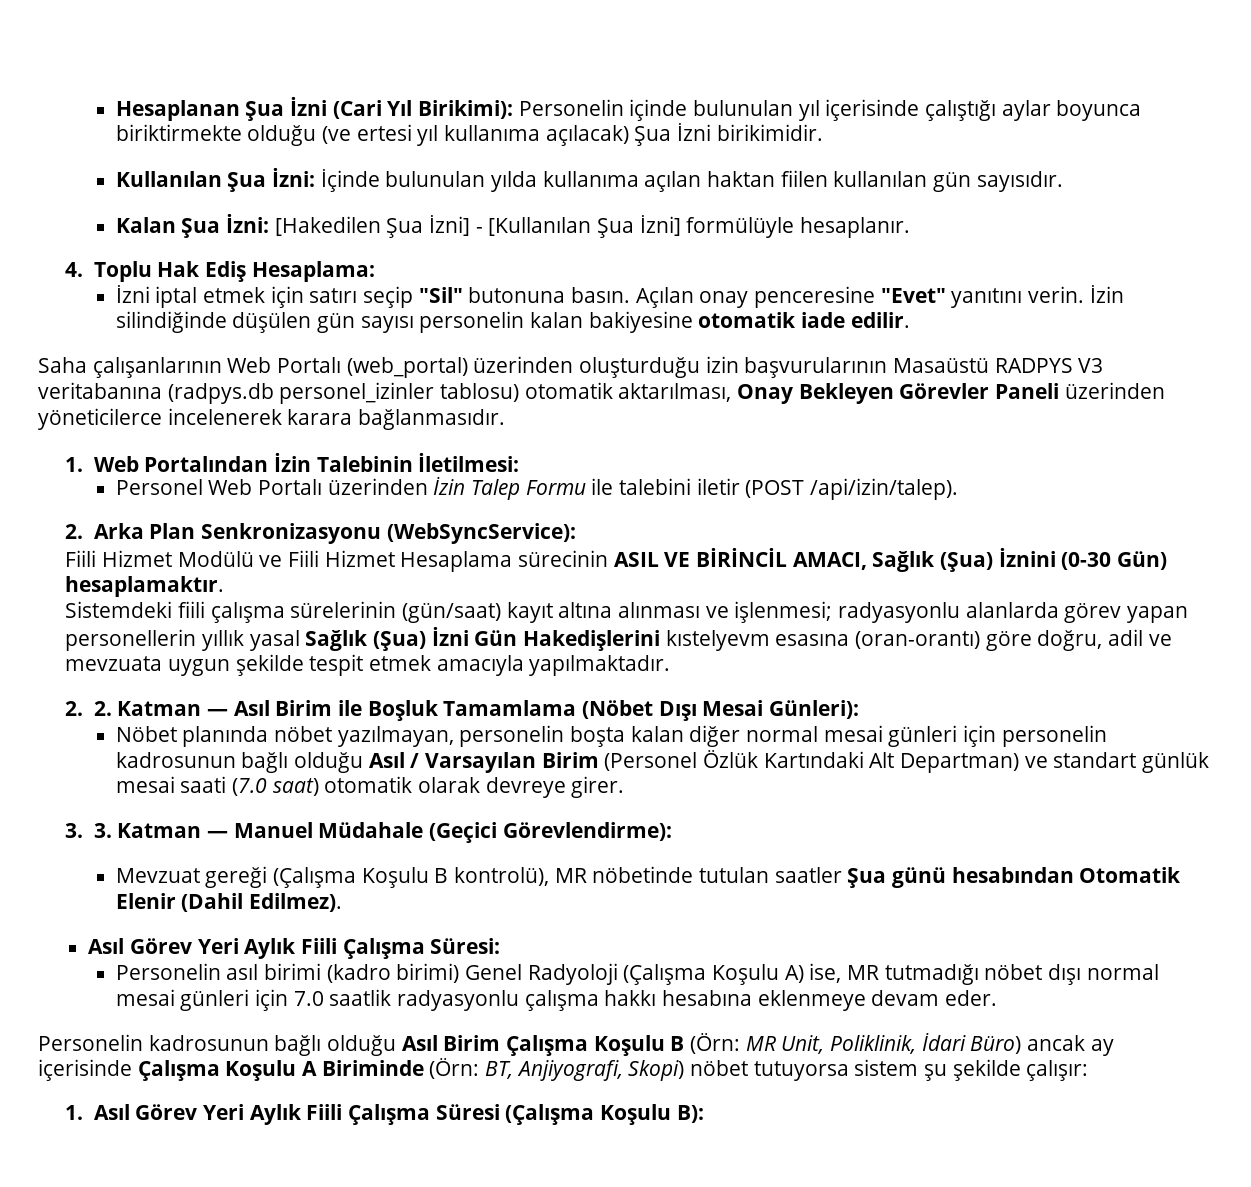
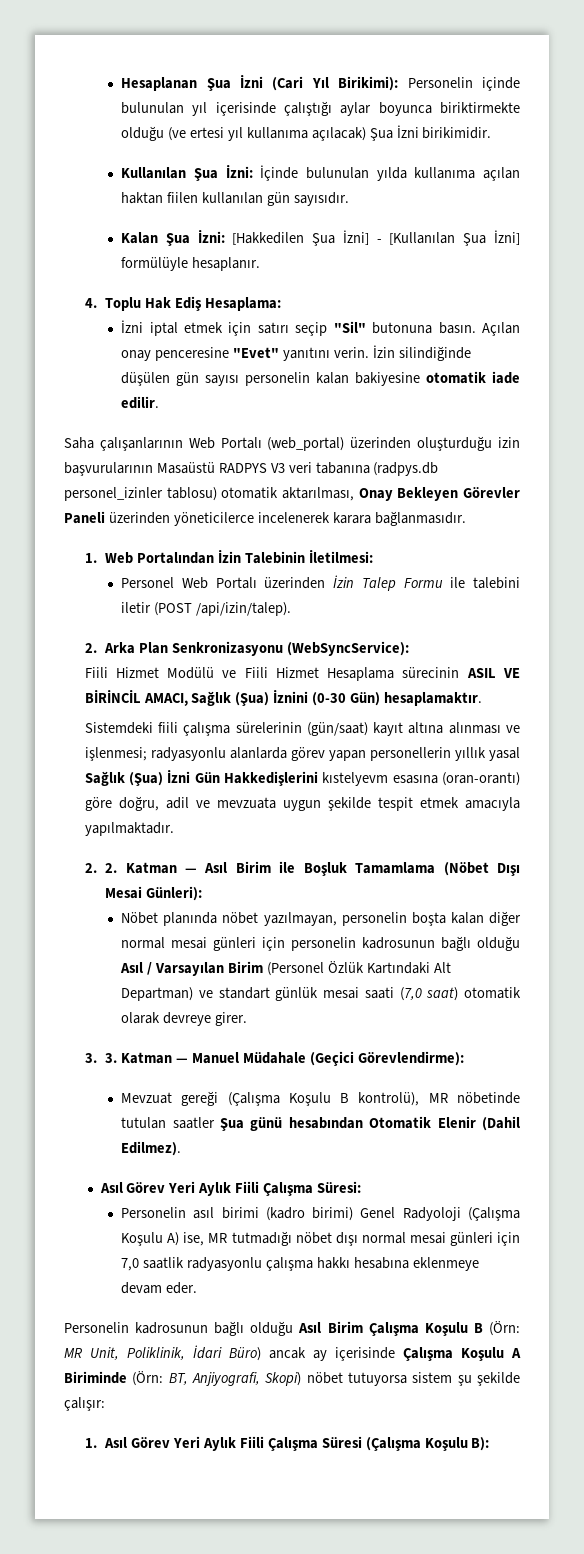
- Kalan Şua İzni: [Hakedilen Şua İzni] - [Kullanılan Şua İzni] formülüyle hesaplanır.
+ Kalan Şua İzni: [Hakkedilen Şua İzni] - [Kullanılan Şua İzni] formülüyle hesaplanır.
- Saha çalışanlarının Web Portalı (web_portal) üzerinden oluşturduğu izin başvurularının Masaüstü RADPYS V3 veritabanına (radpys.db personel_izinler tablosu) otomatik aktarılması, Onay Bekleyen Görevler Paneli üzerinden yöneticilerce incelenerek karara bağlanmasıdır.
+ Saha çalışanlarının Web Portalı (web_portal) üzerinden oluşturduğu izin başvurularının Masaüstü RADPYS V3 veri tabanına (radpys.db personel_izinler tablosu) otomatik aktarılması, Onay Bekleyen Görevler Paneli üzerinden yöneticilerce incelenerek karara bağlanmasıdır.
- Sistemdeki fiili çalışma sürelerinin (gün/saat) kayıt altına alınması ve işlenmesi; radyasyonlu alanlarda görev yapan personellerin yıllık yasal Sağlık (Şua) İzni Gün Hakedişlerini kıstelyevm esasına (oran-orantı) göre doğru, adil ve mevzuata uygun şekilde tespit etmek amacıyla yapılmaktadır.
+ Sistemdeki fiili çalışma sürelerinin (gün/saat) kayıt altına alınması ve işlenmesi; radyasyonlu alanlarda görev yapan personellerin yıllık yasal Sağlık (Şua) İzni Gün Hakkedişlerini kıstelyevm esasına (oran-orantı) göre doğru, adil ve mevzuata uygun şekilde tespit etmek amacıyla yapılmaktadır.
- Nöbet planında nöbet yazılmayan, personelin boşta kalan diğer normal mesai günleri için personelin kadrosunun bağlı olduğu Asıl / Varsayılan Birim (Personel Özlük Kartındaki Alt Departman) ve standart günlük mesai saati (7.0 saat) otomatik olarak devreye girer.
+ Nöbet planında nöbet yazılmayan, personelin boşta kalan diğer normal mesai günleri için personelin kadrosunun bağlı olduğu Asıl / Varsayılan Birim (Personel Özlük Kartındaki Alt Departman) ve standart günlük mesai saati (7,0 saat) otomatik olarak devreye girer.
- Personelin asıl birimi (kadro birimi) Genel Radyoloji (Çalışma Koşulu A) ise, MR tutmadığı nöbet dışı normal mesai günleri için 7.0 saatlik radyasyonlu çalışma hakkı hesabına eklenmeye devam eder.
+ Personelin asıl birimi (kadro birimi) Genel Radyoloji (Çalışma Koşulu A) ise, MR tutmadığı nöbet dışı normal mesai günleri için 7,0 saatlik radyasyonlu çalışma hakkı hesabına eklenmeye devam eder.

